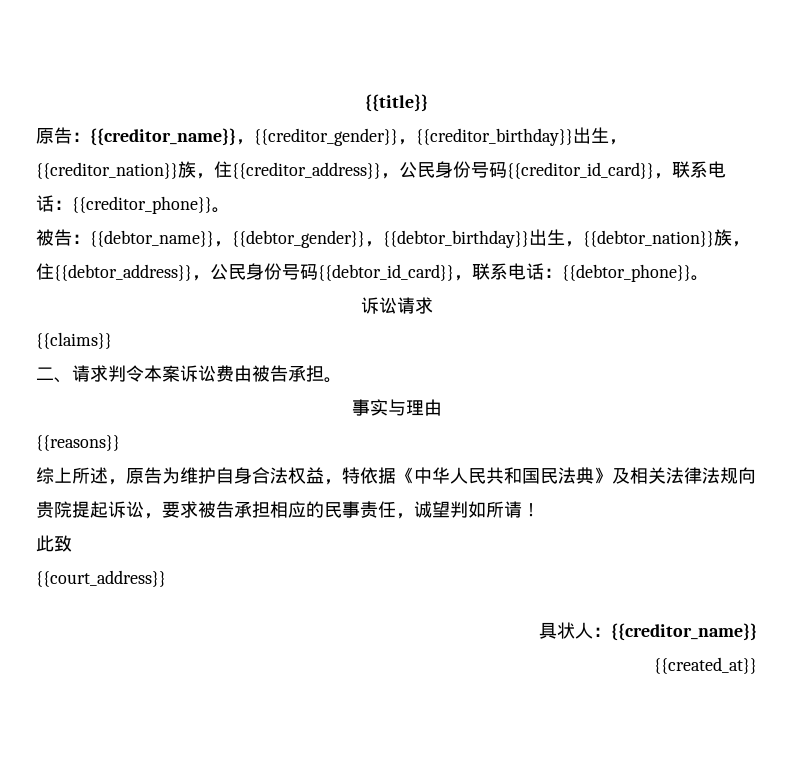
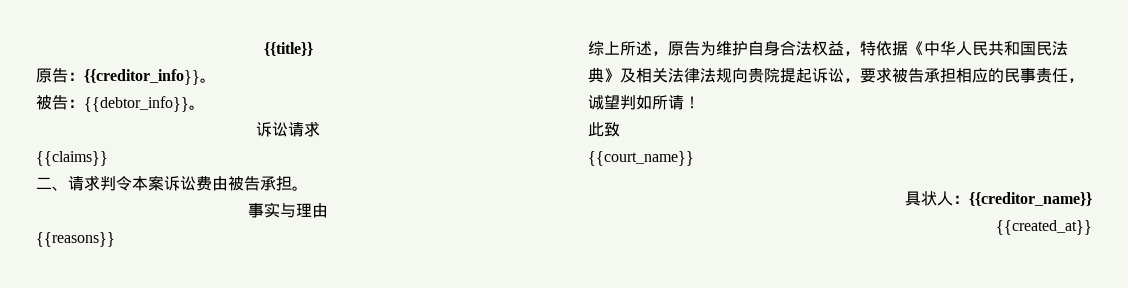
- 原告：{{creditor_name}}，{{creditor_gender}}，{{creditor_birthday}}出生，{{creditor_nation}}族，住{{creditor_address}}，公民身份号码{{creditor_id_card}}，联系电话：{{creditor_phone}}。
- 被告：{{debtor_name}}，{{debtor_gender}}，{{debtor_birthday}}出生，{{debtor_nation}}族，住{{debtor_address}}，公民身份号码{{debtor_id_card}}，联系电话：{{debtor_phone}}。
+ 原告：{{creditor_info}}。
+ 被告：{{debtor_info}}。
- {{court_address}}
+ {{court_name}}

